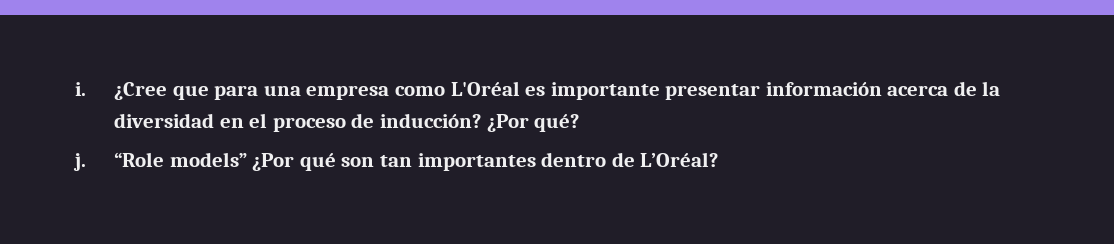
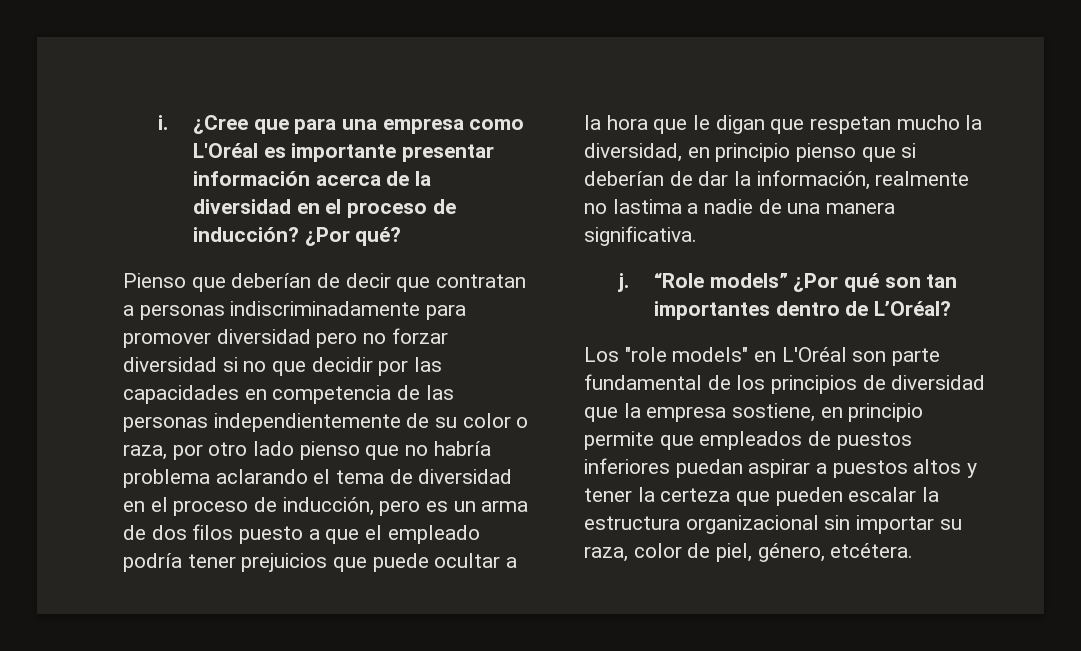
+ Pienso que deberían de decir que contratan a personas indiscriminadamente para promover diversidad pero no forzar diversidad si no que decidir por las capacidades en competencia de las personas independientemente de su color o raza, por otro lado pienso que no habría problema aclarando el tema de diversidad en el proceso de inducción, pero es un arma de dos filos puesto a que el empleado podría tener prejuicios que puede ocultar a la hora que le digan que respetan mucho la diversidad, en principio pienso que si deberían de dar la información, realmente no lastima a nadie de una manera significativa.
+ Los "role models" en L'Oréal son parte fundamental de los principios de diversidad que la empresa sostiene, en principio permite que empleados de puestos inferiores puedan aspirar a puestos altos y tener la certeza que pueden escalar la estructura organizacional sin importar su raza, color de piel, género, etcétera.

